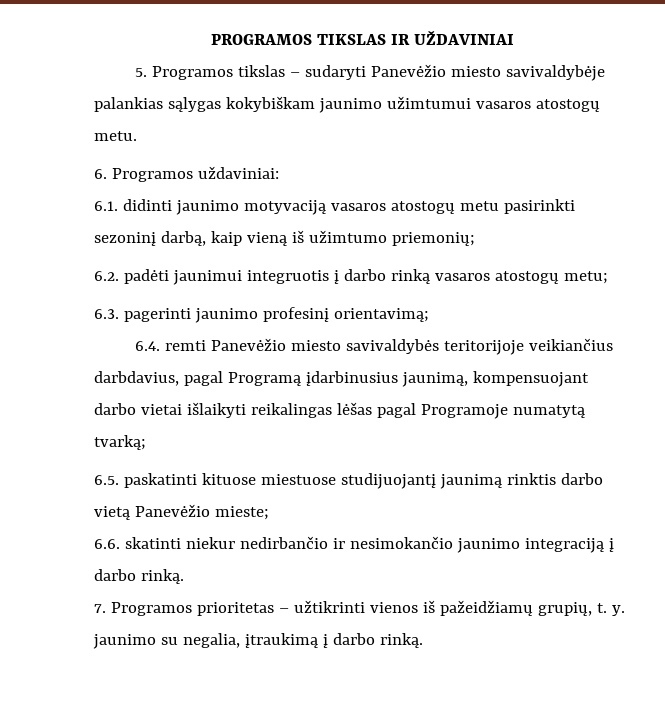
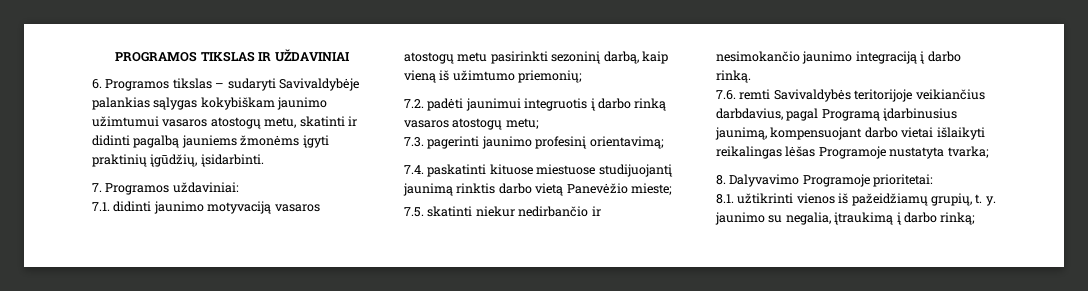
- 5. Programos tikslas – sudaryti Panevėžio miesto savivaldybėje palankias sąlygas kokybiškam jaunimo užimtumui vasaros atostogų metu.
- 6. Programos uždaviniai:
+ 6. Programos tikslas – sudaryti Savivaldybėje palankias sąlygas kokybiškam jaunimo užimtumui vasaros atostogų metu, skatinti ir didinti pagalbą jauniems žmonėms įgyti praktinių įgūdžių, įsidarbinti.
+ 7. Programos uždaviniai:
- 6.1. didinti jaunimo motyvaciją vasaros atostogų metu pasirinkti sezoninį darbą, kaip vieną iš užimtumo priemonių;
+ 7.1. didinti jaunimo motyvaciją vasaros atostogų metu pasirinkti sezoninį darbą, kaip vieną iš užimtumo priemonių;
- 6.2. padėti jaunimui integruotis į darbo rinką vasaros atostogų metu;
+ 7.2. padėti jaunimui integruotis į darbo rinką vasaros atostogų metu;
- 6.3. pagerinti jaunimo profesinį orientavimą;
+ 7.3. pagerinti jaunimo profesinį orientavimą;
- 6.4. remti Panevėžio miesto savivaldybės teritorijoje veikiančius darbdavius, pagal Programą įdarbinusius jaunimą, kompensuojant darbo vietai išlaikyti reikalingas lėšas pagal Programoje numatytą tvarką;
- 6.5. paskatinti kituose miestuose studijuojantį jaunimą rinktis darbo vietą Panevėžio mieste;
- 6.6. skatinti niekur nedirbančio ir nesimokančio jaunimo integraciją į darbo rinką.
- 7. Programos prioritetas – užtikrinti vienos iš pažeidžiamų grupių, t. y. jaunimo su negalia, įtraukimą į darbo rinką.
+ 7.4. paskatinti kituose miestuose studijuojantį jaunimą rinktis darbo vietą Panevėžio mieste;
+ 7.5. skatinti niekur nedirbančio ir nesimokančio jaunimo integraciją į darbo rinką.
+ 7.6. remti Savivaldybės teritorijoje veikiančius darbdavius, pagal Programą įdarbinusius jaunimą, kompensuojant darbo vietai išlaikyti reikalingas lėšas Programoje nustatyta tvarka;
+ 8. Dalyvavimo Programoje prioritetai:
+ 8.1. užtikrinti vienos iš pažeidžiamų grupių, t. y. jaunimo su negalia, įtraukimą į darbo rinką;

